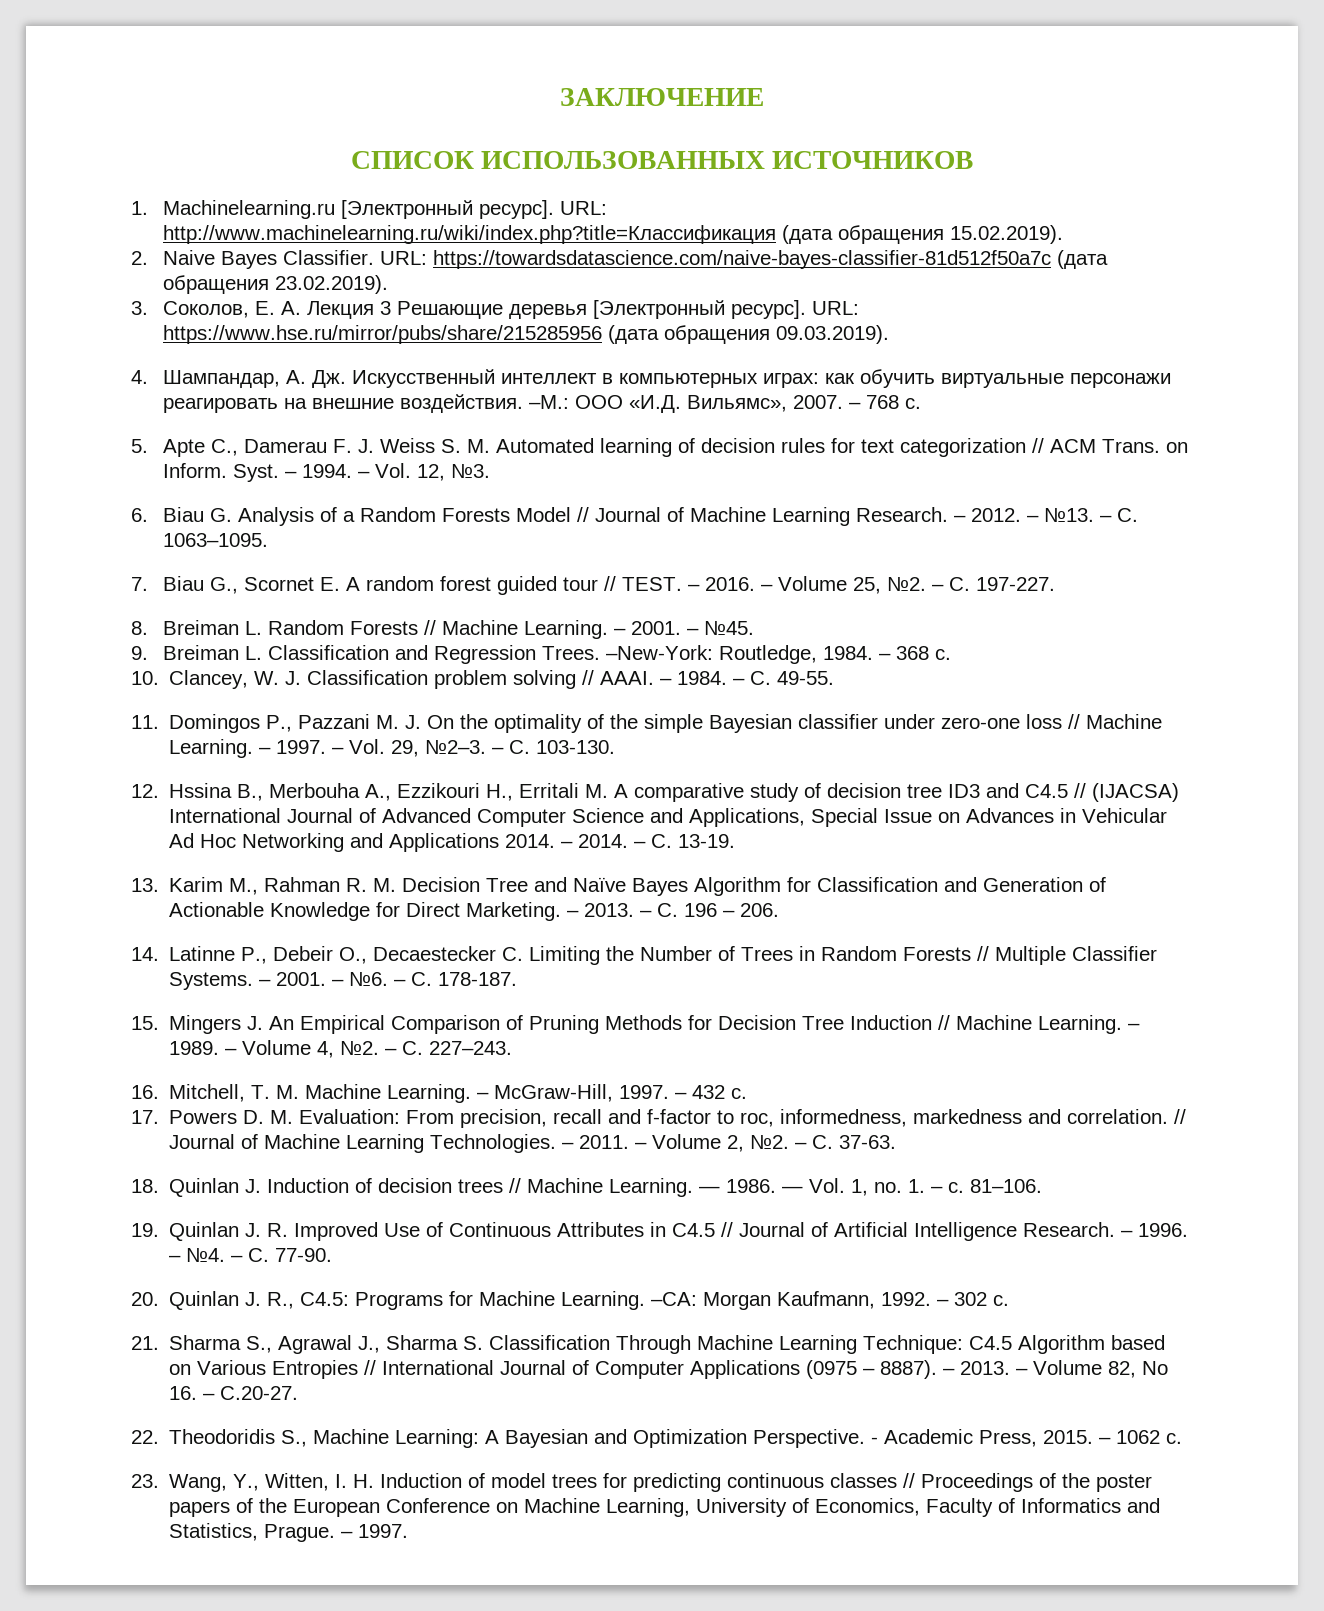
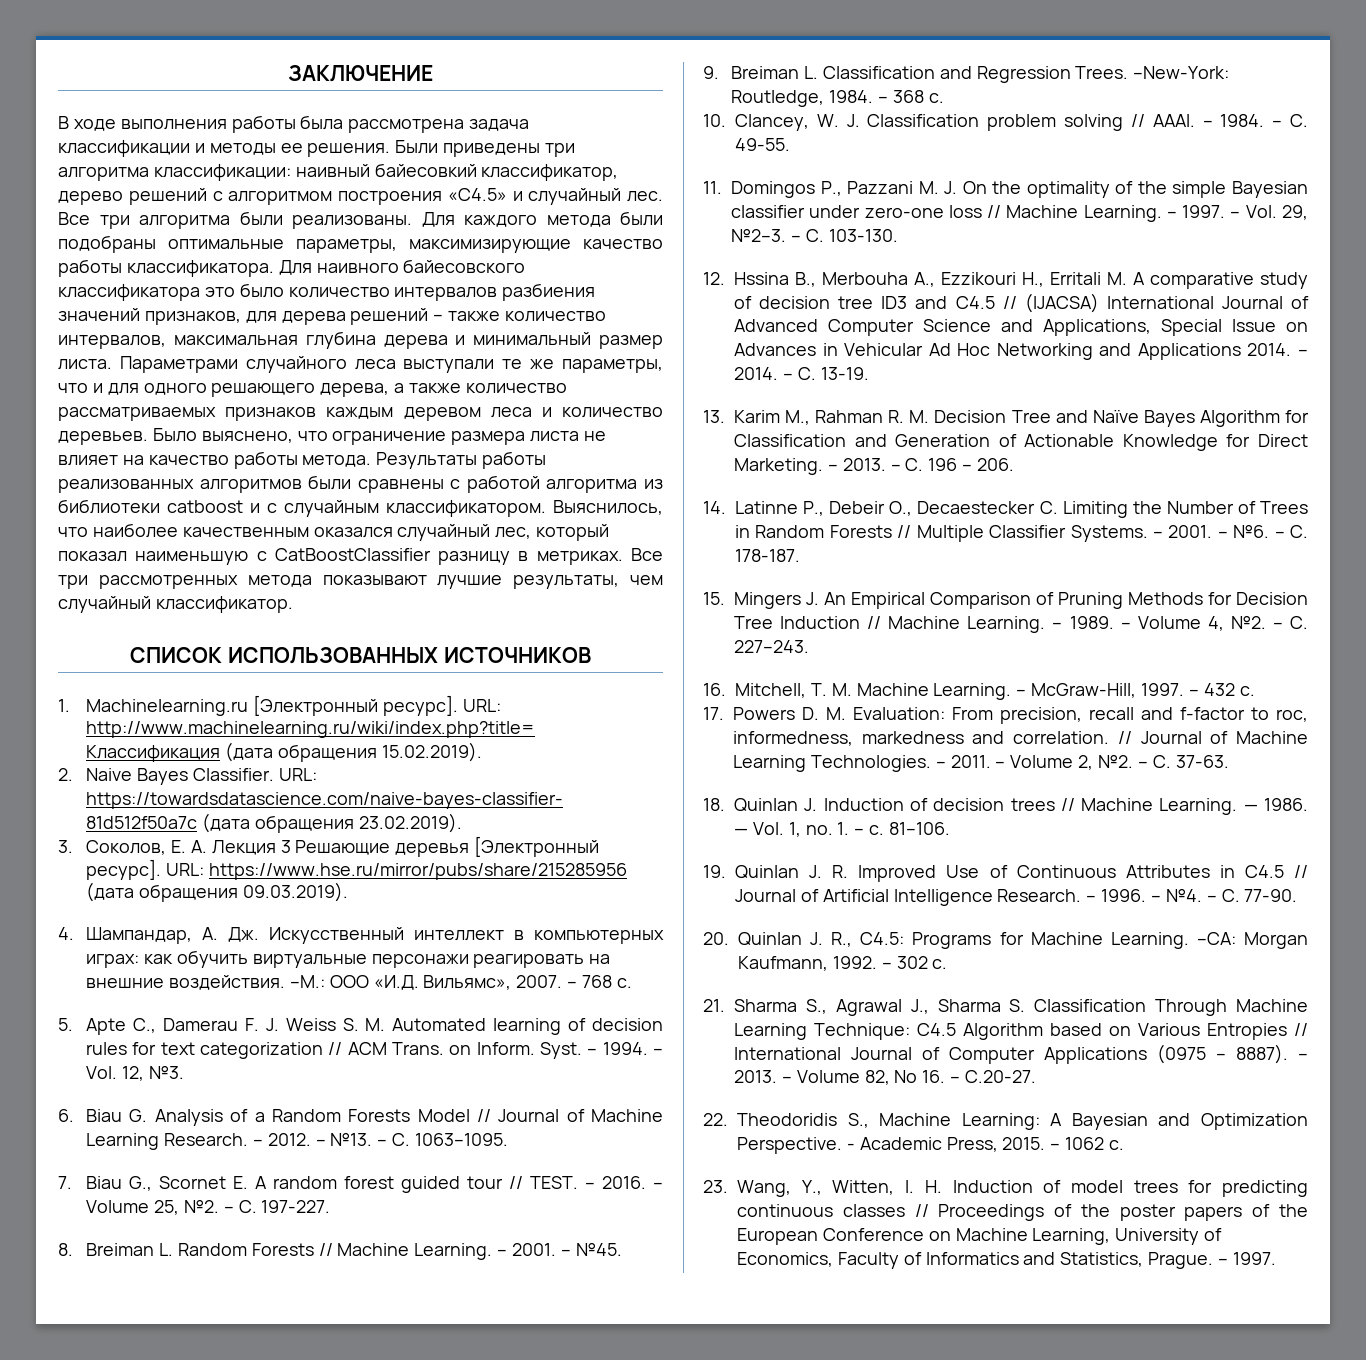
+ В ходе выполнения работы была рассмотрена задача классификации и методы ее решения. Были приведены три алгоритма классификации: наивный байесовкий классификатор, дерево решений с алгоритмом построения «С4.5» и случайный лес. Все три алгоритма были реализованы. Для каждого метода были подобраны оптимальные параметры, максимизирующие качество работы классификатора. Для наивного байесовского классификатора это было количество интервалов разбиения значений признаков, для дерева решений – также количество интервалов, максимальная глубина дерева и минимальный размер листа. Параметрами случайного леса выступали те же параметры, что и для одного решающего дерева, а также количество рассматриваемых признаков каждым деревом леса и количество деревьев. Было выяснено, что ограничение размера листа не влияет на качество работы метода. Результаты работы реализованных алгоритмов были сравнены с работой алгоритма из библиотеки catboost и с случайным классификатором. Выяснилось, что наиболее качественным оказался случайный лес, который показал наименьшую с CatBoostClassifier разницу в метриках. Все три рассмотренных метода показывают лучшие результаты, чем случайный классификатор.

